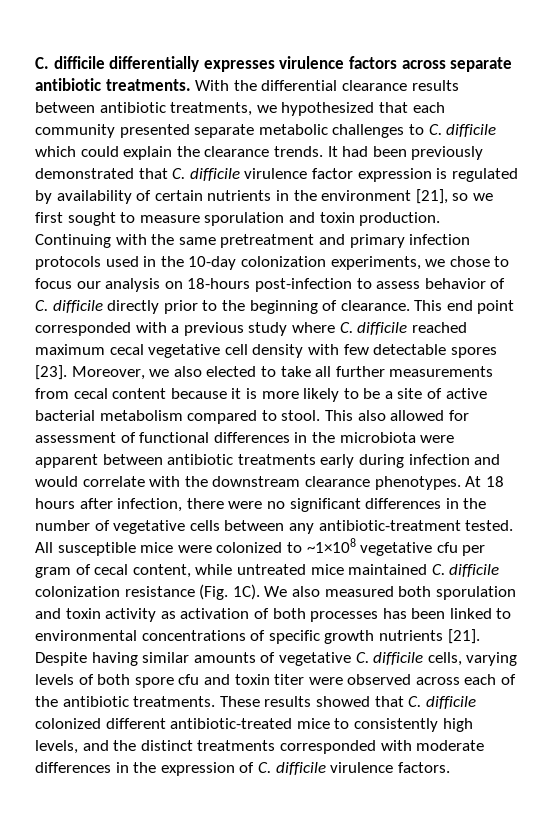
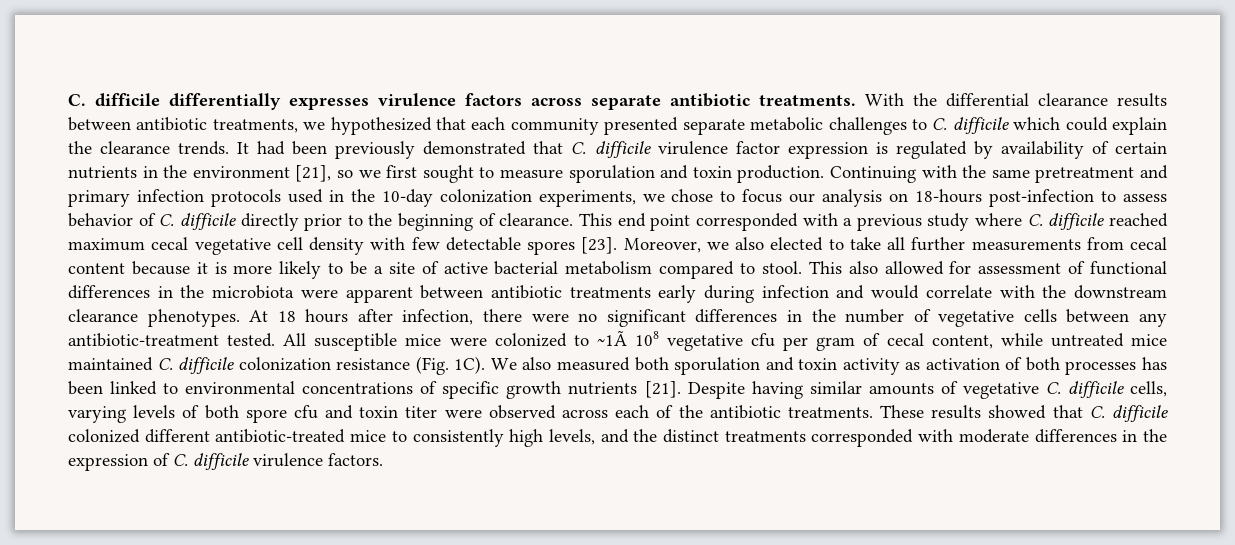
- All susceptible mice were colonized to ~1×108 vegetative cfu per gram of cecal content, while untreated mice maintained C. difficile colonization resistance (Fig. 1C).
+ All susceptible mice were colonized to ~1Ã 108 vegetative cfu per gram of cecal content, while untreated mice maintained C. difficile colonization resistance (Fig. 1C).

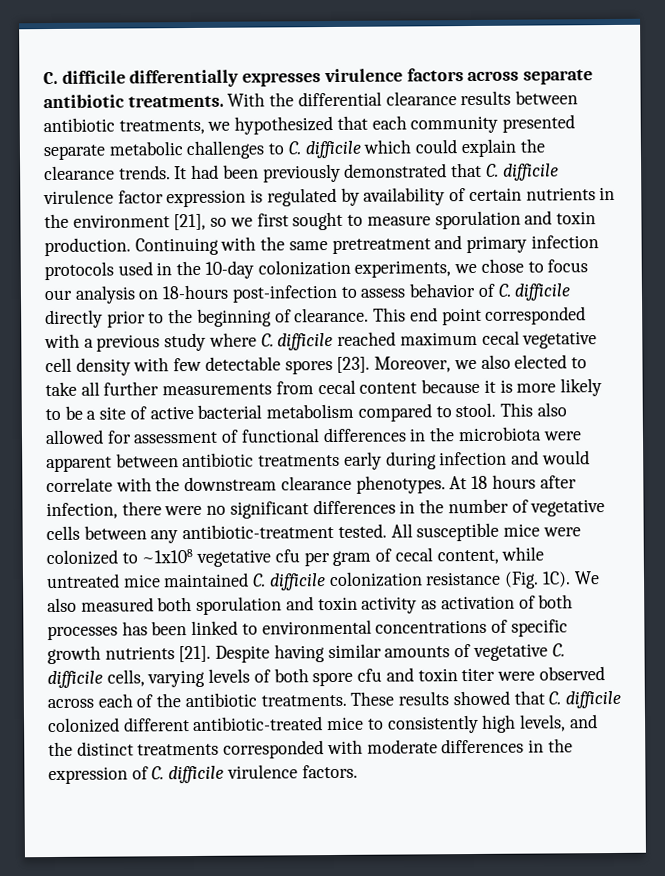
- All susceptible mice were colonized to ~1Ã 108 vegetative cfu per gram of cecal content, while untreated mice maintained C. difficile colonization resistance (Fig. 1C).
+ All susceptible mice were colonized to ~1x108 vegetative cfu per gram of cecal content, while untreated mice maintained C. difficile colonization resistance (Fig. 1C).

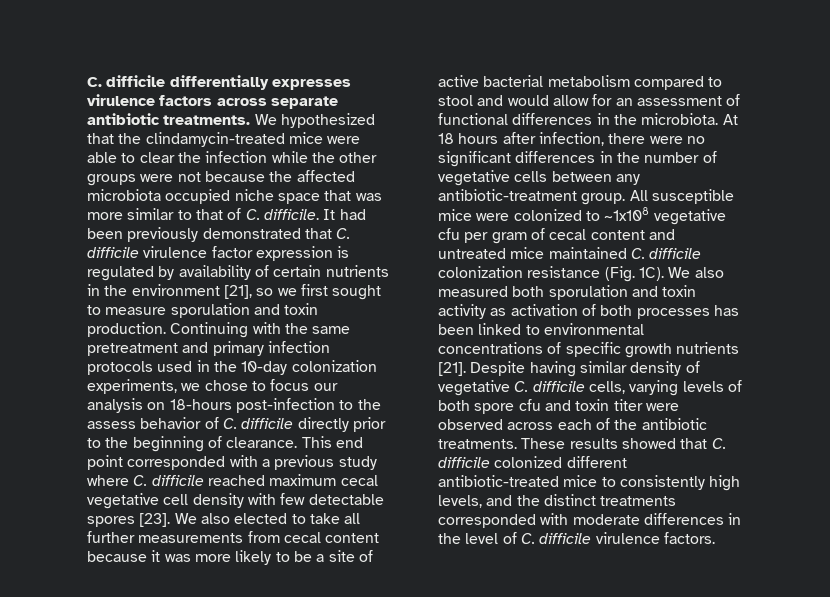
- With the differential clearance results between antibiotic treatments, we hypothesized that each community presented separate metabolic challenges to C. difficile which could explain the clearance trends.
+ We hypothesized that the clindamycin-treated mice were able to clear the infection while the other groups were not because the affected microbiota occupied niche space that was more similar to that of C. difficile.
- Continuing with the same pretreatment and primary infection protocols used in the 10-day colonization experiments, we chose to focus our analysis on 18-hours post-infection to assess behavior of C. difficile directly prior to the beginning of clearance.
+ Continuing with the same pretreatment and primary infection protocols used in the 10-day colonization experiments, we chose to focus our analysis on 18-hours post-infection to the assess behavior of C. difficile directly prior to the beginning of clearance.
- Moreover, we also elected to take all further measurements from cecal content because it is more likely to be a site of active bacterial metabolism compared to stool. This also allowed for assessment of functional differences in the microbiota were apparent between antibiotic treatments early during infection and would correlate with the downstream clearance phenotypes.
+ We also elected to take all further measurements from cecal content because it was more likely to be a site of active bacterial metabolism compared to stool and would allow for an assessment of functional differences in the microbiota.
- At 18 hours after infection, there were no significant differences in the number of vegetative cells between any antibiotic-treatment tested.
+ At 18 hours after infection, there were no significant differences in the number of vegetative cells between any antibiotic-treatment group.
- All susceptible mice were colonized to ~1x108 vegetative cfu per gram of cecal content, while untreated mice maintained C. difficile colonization resistance (Fig. 1C).
+ All susceptible mice were colonized to ~1x108 vegetative cfu per gram of cecal content and untreated mice maintained C. difficile colonization resistance (Fig. 1C).
- Despite having similar amounts of vegetative C. difficile cells, varying levels of both spore cfu and toxin titer were observed across each of the antibiotic treatments.
+ Despite having similar density of vegetative C. difficile cells, varying levels of both spore cfu and toxin titer were observed across each of the antibiotic treatments.
- These results showed that C. difficile colonized different antibiotic-treated mice to consistently high levels, and the distinct treatments corresponded with moderate differences in the expression of C. difficile virulence factors.
+ These results showed that C. difficile colonized different antibiotic-treated mice to consistently high levels, and the distinct treatments corresponded with moderate differences in the level of C. difficile virulence factors.

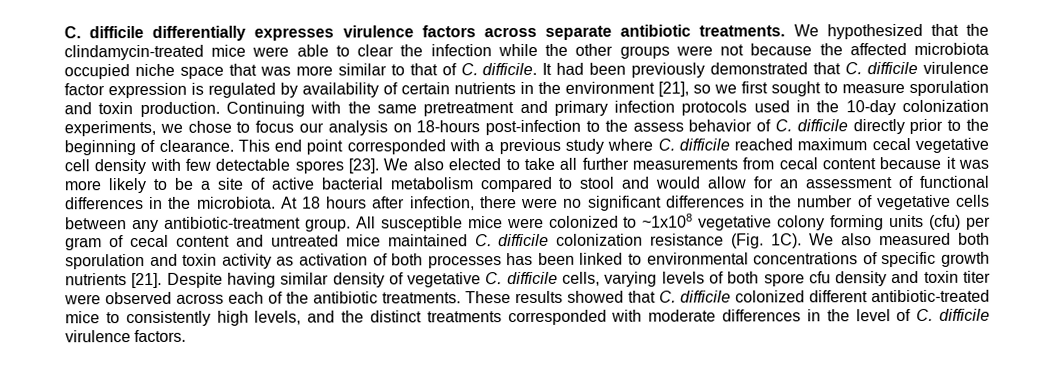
- All susceptible mice were colonized to ~1x108 vegetative cfu per gram of cecal content and untreated mice maintained C. difficile colonization resistance (Fig. 1C).
+ All susceptible mice were colonized to ~1x108 vegetative colony forming units (cfu) per gram of cecal content and untreated mice maintained C. difficile colonization resistance (Fig. 1C).
- Despite having similar density of vegetative C. difficile cells, varying levels of both spore cfu and toxin titer were observed across each of the antibiotic treatments.
+ Despite having similar density of vegetative C. difficile cells, varying levels of both spore cfu density and toxin titer were observed across each of the antibiotic treatments.

